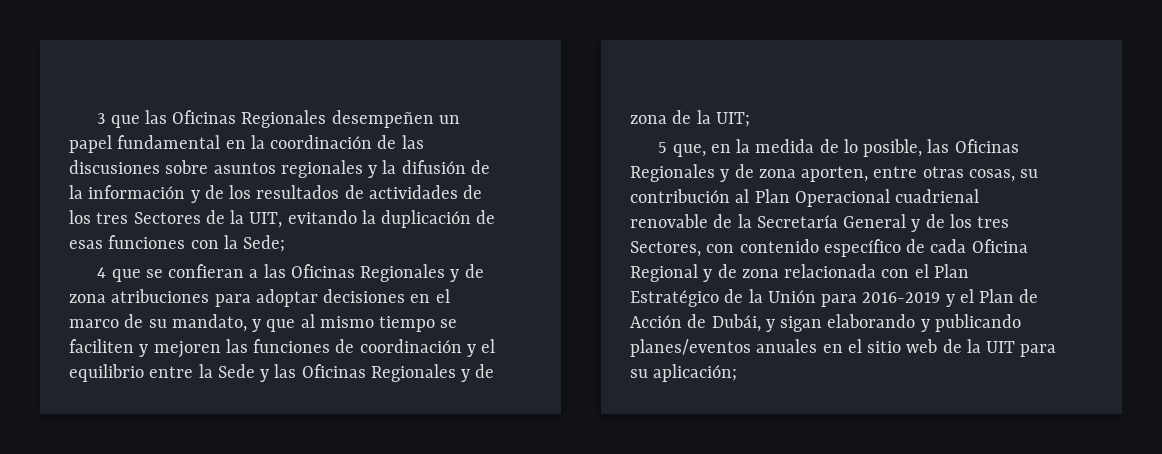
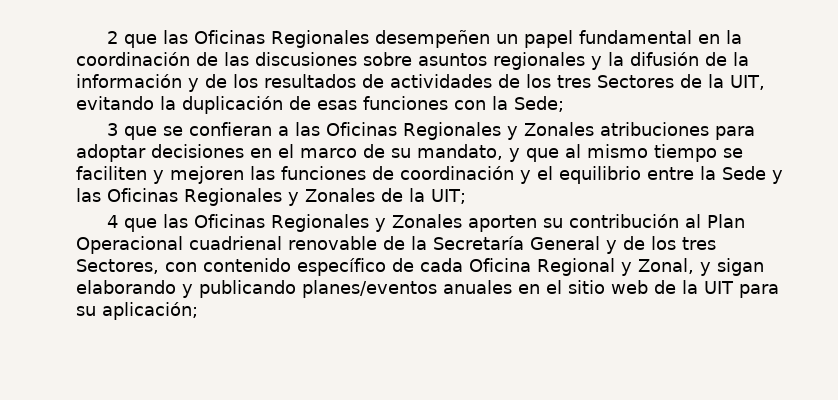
- 3 que las Oficinas Regionales desempeñen un papel fundamental en la coordinación de las discusiones sobre asuntos regionales y la difusión de la información y de los resultados de actividades de los tres Sectores de la UIT, evitando la duplicación de esas funciones con la Sede;
+ 2 que las Oficinas Regionales desempeñen un papel fundamental en la coordinación de las discusiones sobre asuntos regionales y la difusión de la información y de los resultados de actividades de los tres Sectores de la UIT, evitando la duplicación de esas funciones con la Sede;
- 4 que se confieran a las Oficinas Regionales y de zona atribuciones para adoptar decisiones en el marco de su mandato, y que al mismo tiempo se faciliten y mejoren las funciones de coordinación y el equilibrio entre la Sede y las Oficinas Regionales y de zona de la UIT;
+ 3 que se confieran a las Oficinas Regionales y Zonales atribuciones para adoptar decisiones en el marco de su mandato, y que al mismo tiempo se faciliten y mejoren las funciones de coordinación y el equilibrio entre la Sede y las Oficinas Regionales y Zonales de la UIT;
- 5 que, en la medida de lo posible, las Oficinas Regionales y de zona aporten, entre otras cosas, su contribución al Plan Operacional cuadrienal renovable de la Secretaría General y de los tres Sectores, con contenido específico de cada Oficina Regional y de zona relacionada con el Plan Estratégico de la Unión para 2016-2019 y el Plan de Acción de Dubái, y sigan elaborando y publicando planes/eventos anuales en el sitio web de la UIT para su aplicación;
+ 4 que las Oficinas Regionales y Zonales aporten su contribución al Plan Operacional cuadrienal renovable de la Secretaría General y de los tres Sectores, con contenido específico de cada Oficina Regional y Zonal, y sigan elaborando y publicando planes/eventos anuales en el sitio web de la UIT para su aplicación;

